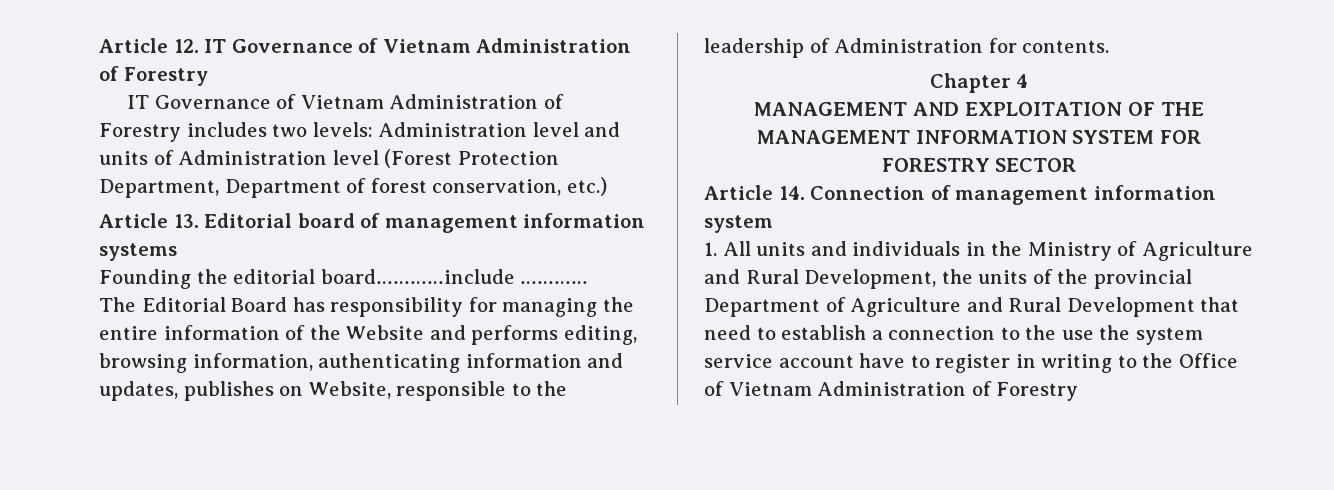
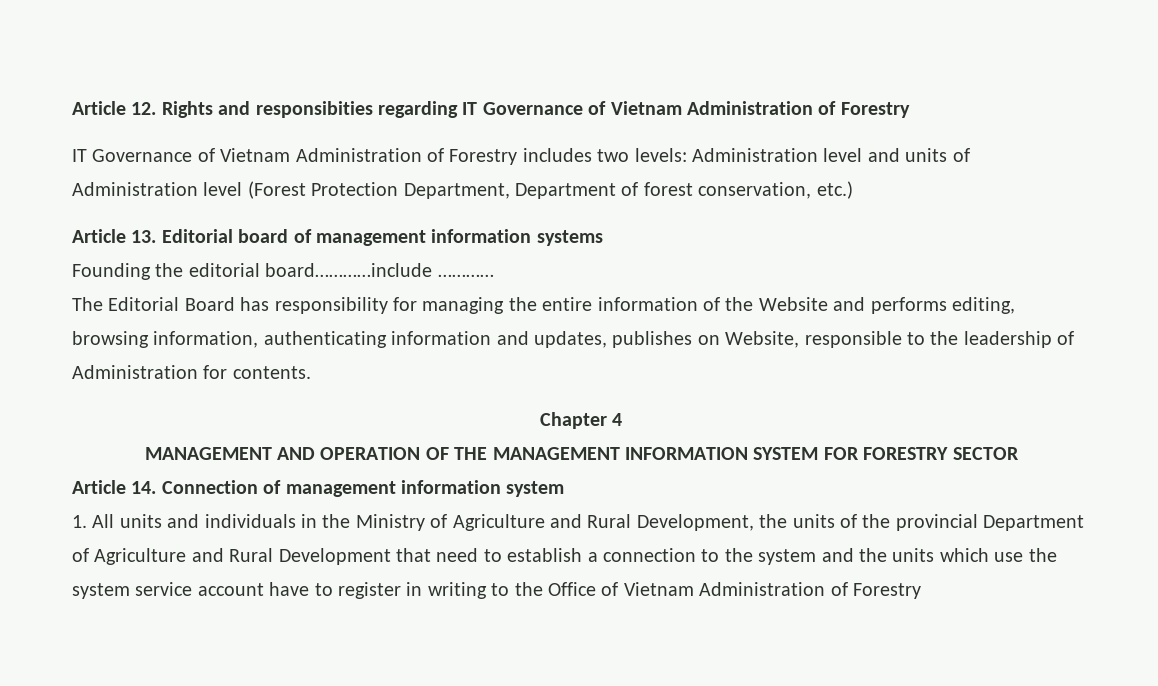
- Article 12. IT Governance of Vietnam Administration of Forestry
+ Article 12. Rights and responsibities regarding IT Governance of Vietnam Administration of Forestry
- MANAGEMENT AND EXPLOITATION OF THE MANAGEMENT INFORMATION SYSTEM FOR FORESTRY SECTOR
+ MANAGEMENT AND OPERATION OF THE MANAGEMENT INFORMATION SYSTEM FOR FORESTRY SECTOR
- 1. All units and individuals in the Ministry of Agriculture and Rural Development, the units of the provincial Department of Agriculture and Rural Development that need to establish a connection to the use the system service account have to register in writing to the Office of Vietnam Administration of Forestry
+ 1. All units and individuals in the Ministry of Agriculture and Rural Development, the units of the provincial Department of Agriculture and Rural Development that need to establish a connection to the system and the units which use the system service account have to register in writing to the Office of Vietnam Administration of Forestry

